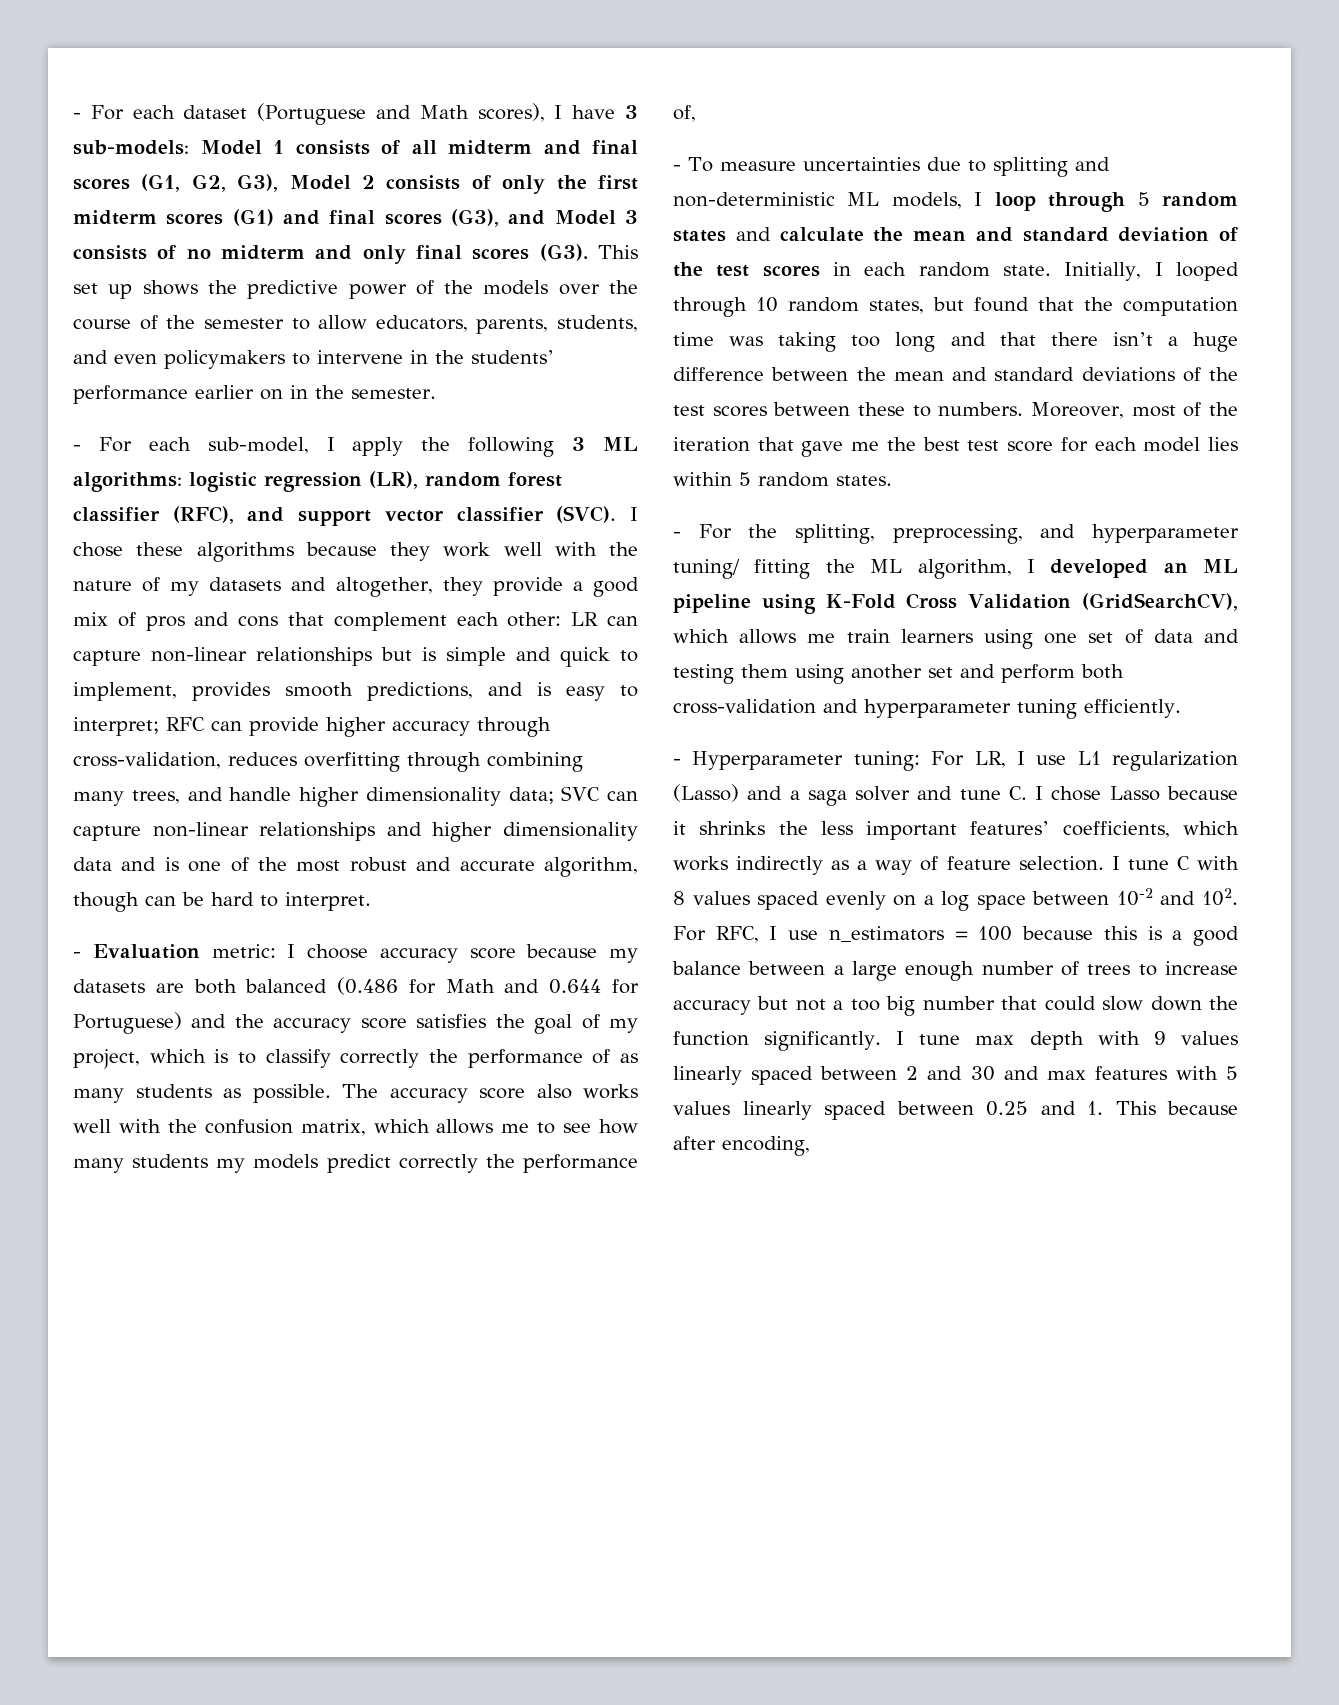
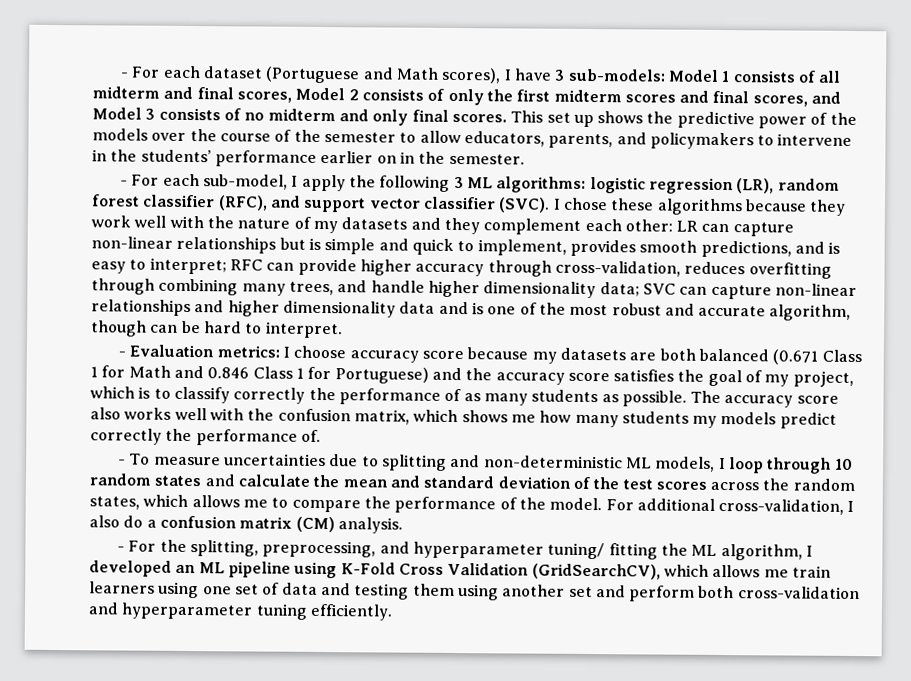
- Model 1 consists of all midterm and final scores (G1, G2, G3), Model 2 consists of only the first midterm scores (G1) and final scores (G3), and Model 3 consists of no midterm and only final scores (G3). This set up shows the predictive power of the models over the course of the semester to allow educators, parents, students, and even policymakers to intervene in the students’ performance earlier on in the semester.
+ Model 1 consists of all midterm and final scores, Model 2 consists of only the first midterm scores and final scores, and Model 3 consists of no midterm and only final scores. This set up shows the predictive power of the models over the course of the semester to allow educators, parents, and policymakers to intervene in the students’ performance earlier on in the semester.
- I chose these algorithms because they work well with the nature of my datasets and altogether, they provide a good mix of pros and cons that complement each other:
+ I chose these algorithms because they work well with the nature of my datasets and they complement each other:
- - Evaluation metric: I choose accuracy score because my datasets are both balanced (0.486 for Math and 0.644 for Portuguese) and the accuracy score satisfies the goal of my project, which is to classify correctly the performance of as many students as possible.
+ - Evaluation metrics: I choose accuracy score because my datasets are both balanced (0.671 Class 1 for Math and 0.846 Class 1 for Portuguese) and the accuracy score satisfies the goal of my project, which is to classify correctly the performance of as many students as possible.
- The accuracy score also works well with the confusion matrix, which allows me to see how many students my models predict correctly the performance of,
+ The accuracy score also works well with the confusion matrix, which shows me how many students my models predict correctly the performance of.
- - To measure uncertainties due to splitting and non-deterministic ML models, I loop through 5 random states and calculate the mean and standard deviation of the test scores in each random state. Initially, I looped through 10 random states, but found that the computation time was taking too long and that there isn’t a huge difference between the mean and standard deviations of the test scores between these to numbers. Moreover, most of the iteration that gave me the best test score for each model lies within 5 random states.
+ - To measure uncertainties due to splitting and non-deterministic ML models, I loop through 10 random states and calculate the mean and standard deviation of the test scores across the random states, which allows me to compare the performance of the model. For additional cross-validation, I also do a confusion matrix (CM) analysis.
- - Hyperparameter tuning: For LR, I use L1 regularization (Lasso) and a saga solver and tune C. I chose Lasso because it shrinks the less important features’ coefficients, which works indirectly as a way of feature selection. I tune C with 8 values spaced evenly on a log space between 10-2 and 102. For RFC, I use n_estimators = 100 because this is a good balance between a large enough number of trees to increase accuracy but not a too big number that could slow down the function significantly. I tune max depth with 9 values linearly spaced between 2 and 30 and max features with 5 values linearly spaced between 0.25 and 1. This because after encoding,

